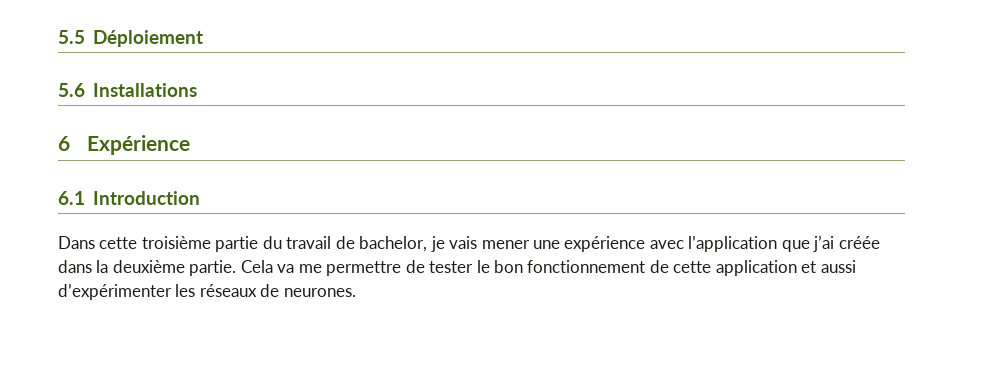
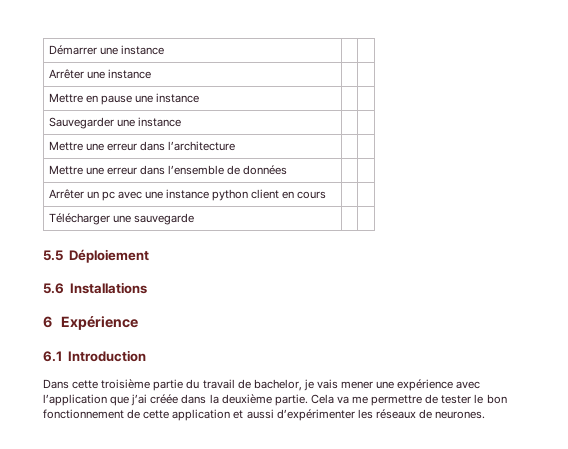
+ Démarrer une instance | |
+ Arrêter une instance | |
+ Mettre en pause une instance | |
+ Sauvegarder une instance | |
+ Mettre une erreur dans l’architecture | |
+ Mettre une erreur dans l’ensemble de données | |
+ Arrêter un pc avec une instance python client en cours | |
+ Télécharger une sauvegarde | |

